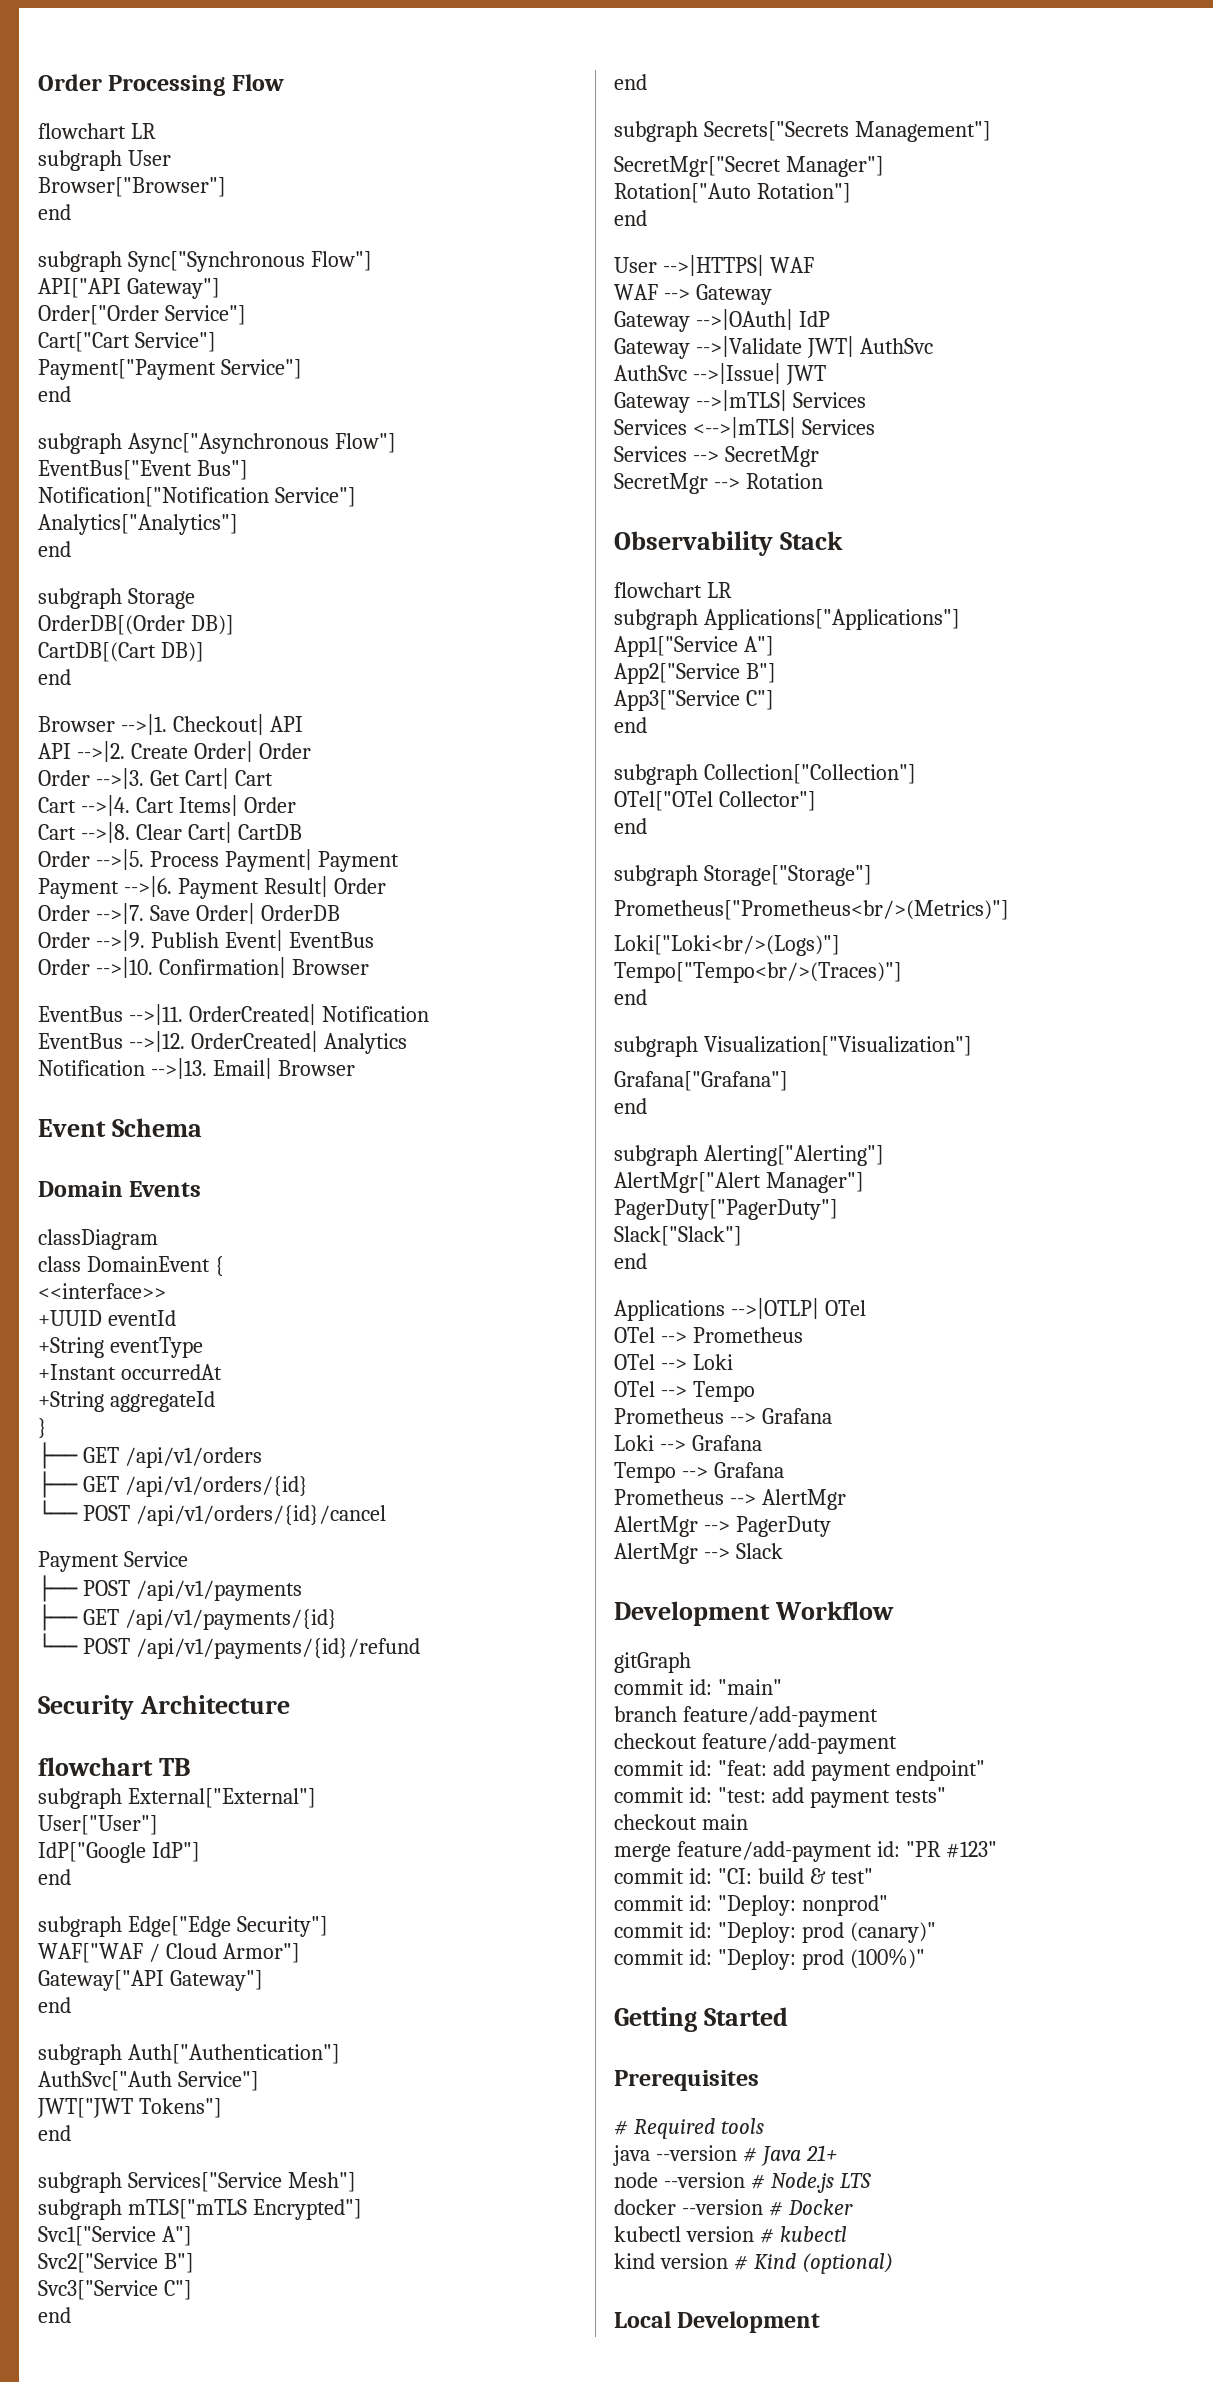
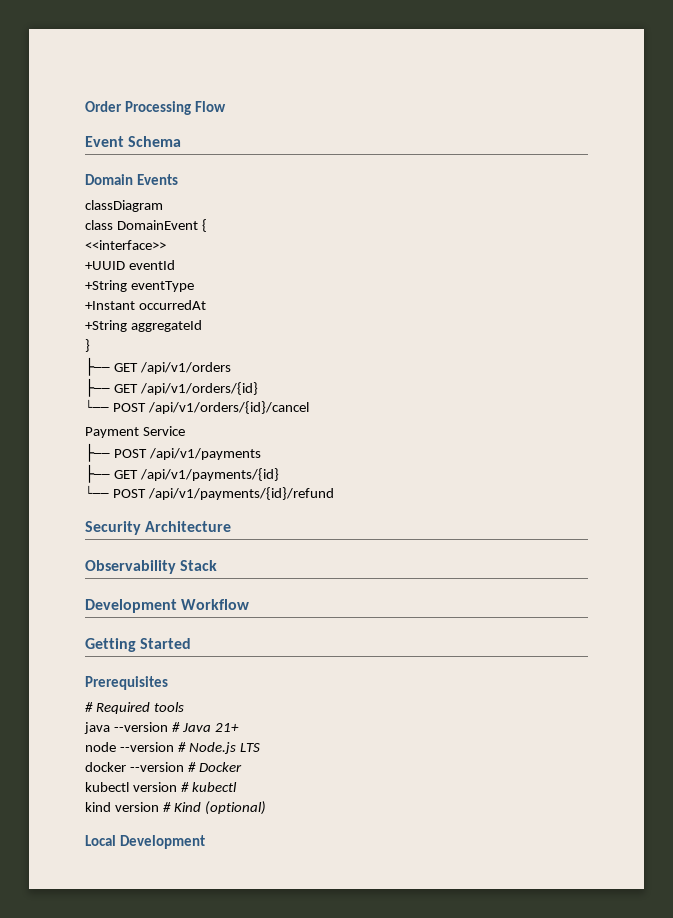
  Order Processing Flow
- flowchart LR
- subgraph User
- Browser["Browser"]
- end
- subgraph Sync["Synchronous Flow"]
- API["API Gateway"]
- Order["Order Service"]
- Cart["Cart Service"]
- Payment["Payment Service"]
- end
- subgraph Async["Asynchronous Flow"]
- EventBus["Event Bus"]
- Notification["Notification Service"]
- Analytics["Analytics"]
- end
- subgraph Storage
- OrderDB[(Order DB)]
- CartDB[(Cart DB)]
- end
- Browser -->|1. Checkout| API
- API -->|2. Create Order| Order
- Order -->|3. Get Cart| Cart
- Cart -->|4. Cart Items| Order
- Cart -->|8. Clear Cart| CartDB
- Order -->|5. Process Payment| Payment
- Payment -->|6. Payment Result| Order
- Order -->|7. Save Order| OrderDB
- Order -->|9. Publish Event| EventBus
- Order -->|10. Confirmation| Browser
- EventBus -->|11. OrderCreated| Notification
- EventBus -->|12. OrderCreated| Analytics
- Notification -->|13. Email| Browser
- flowchart TB
- subgraph External["External"]
- User["User"]
- IdP["Google IdP"]
- end
- subgraph Edge["Edge Security"]
- WAF["WAF / Cloud Armor"]
- Gateway["API Gateway"]
- end
- subgraph Auth["Authentication"]
- AuthSvc["Auth Service"]
- JWT["JWT Tokens"]
- end
- subgraph Services["Service Mesh"]
- subgraph mTLS["mTLS Encrypted"]
- Svc1["Service A"]
- Svc2["Service B"]
- Svc3["Service C"]
- end
- end
- subgraph Secrets["Secrets Management"]
- SecretMgr["Secret Manager"]
- Rotation["Auto Rotation"]
- end
- User -->|HTTPS| WAF
- WAF --> Gateway
- Gateway -->|OAuth| IdP
- Gateway -->|Validate JWT| AuthSvc
- AuthSvc -->|Issue| JWT
- Gateway -->|mTLS| Services
- Services <-->|mTLS| Services
- Services --> SecretMgr
- SecretMgr --> Rotation
  Observability Stack
- flowchart LR
- subgraph Applications["Applications"]
- App1["Service A"]
- App2["Service B"]
- App3["Service C"]
- end
- subgraph Collection["Collection"]
- OTel["OTel Collector"]
- end
- subgraph Storage["Storage"]
- Prometheus["Prometheus<br/>(Metrics)"]
- Loki["Loki<br/>(Logs)"]
- Tempo["Tempo<br/>(Traces)"]
- end
- subgraph Visualization["Visualization"]
- Grafana["Grafana"]
- end
- subgraph Alerting["Alerting"]
- AlertMgr["Alert Manager"]
- PagerDuty["PagerDuty"]
- Slack["Slack"]
- end
- Applications -->|OTLP| OTel
- OTel --> Prometheus
- OTel --> Loki
- OTel --> Tempo
- Prometheus --> Grafana
- Loki --> Grafana
- Tempo --> Grafana
- Prometheus --> AlertMgr
- AlertMgr --> PagerDuty
- AlertMgr --> Slack
  Development Workflow
- gitGraph
- commit id: "main"
- branch feature/add-payment
- checkout feature/add-payment
- commit id: "feat: add payment endpoint"
- commit id: "test: add payment tests"
- checkout main
- merge feature/add-payment id: "PR #123"
- commit id: "CI: build & test"
- commit id: "Deploy: nonprod"
- commit id: "Deploy: prod (canary)"
- commit id: "Deploy: prod (100%)"

